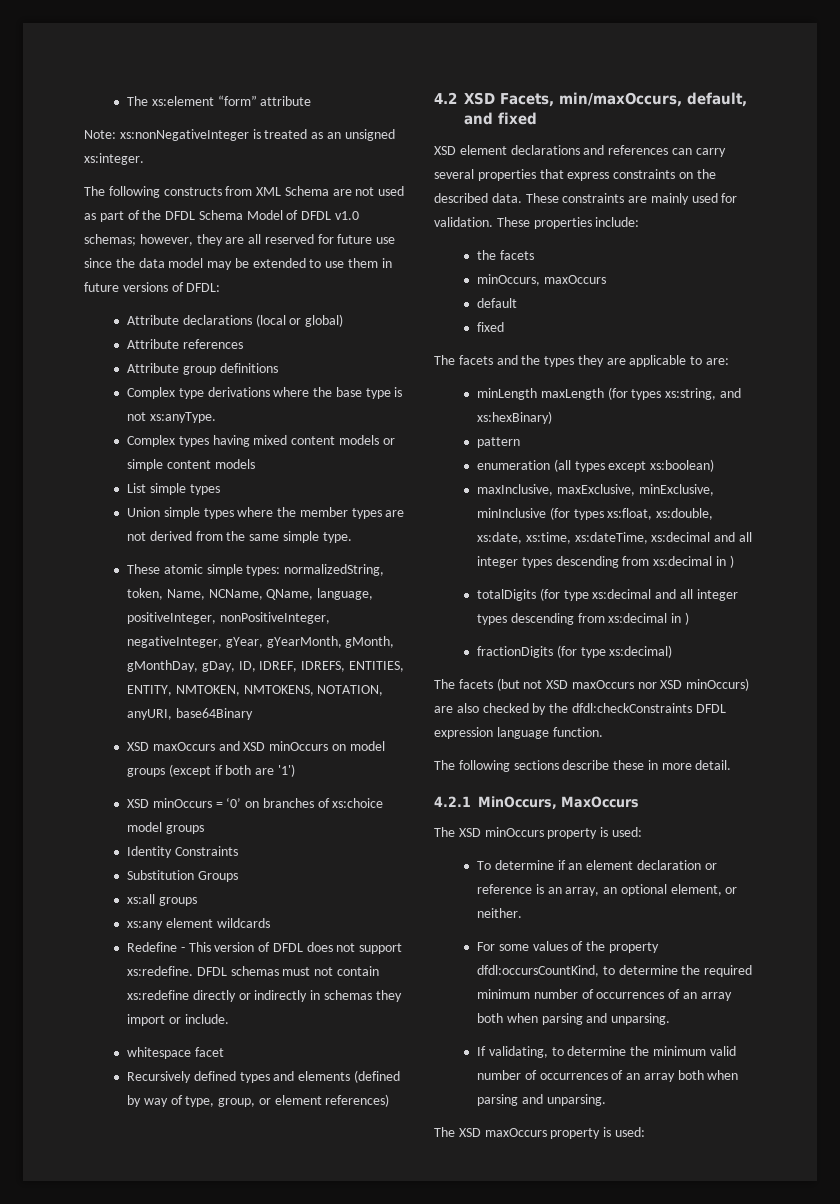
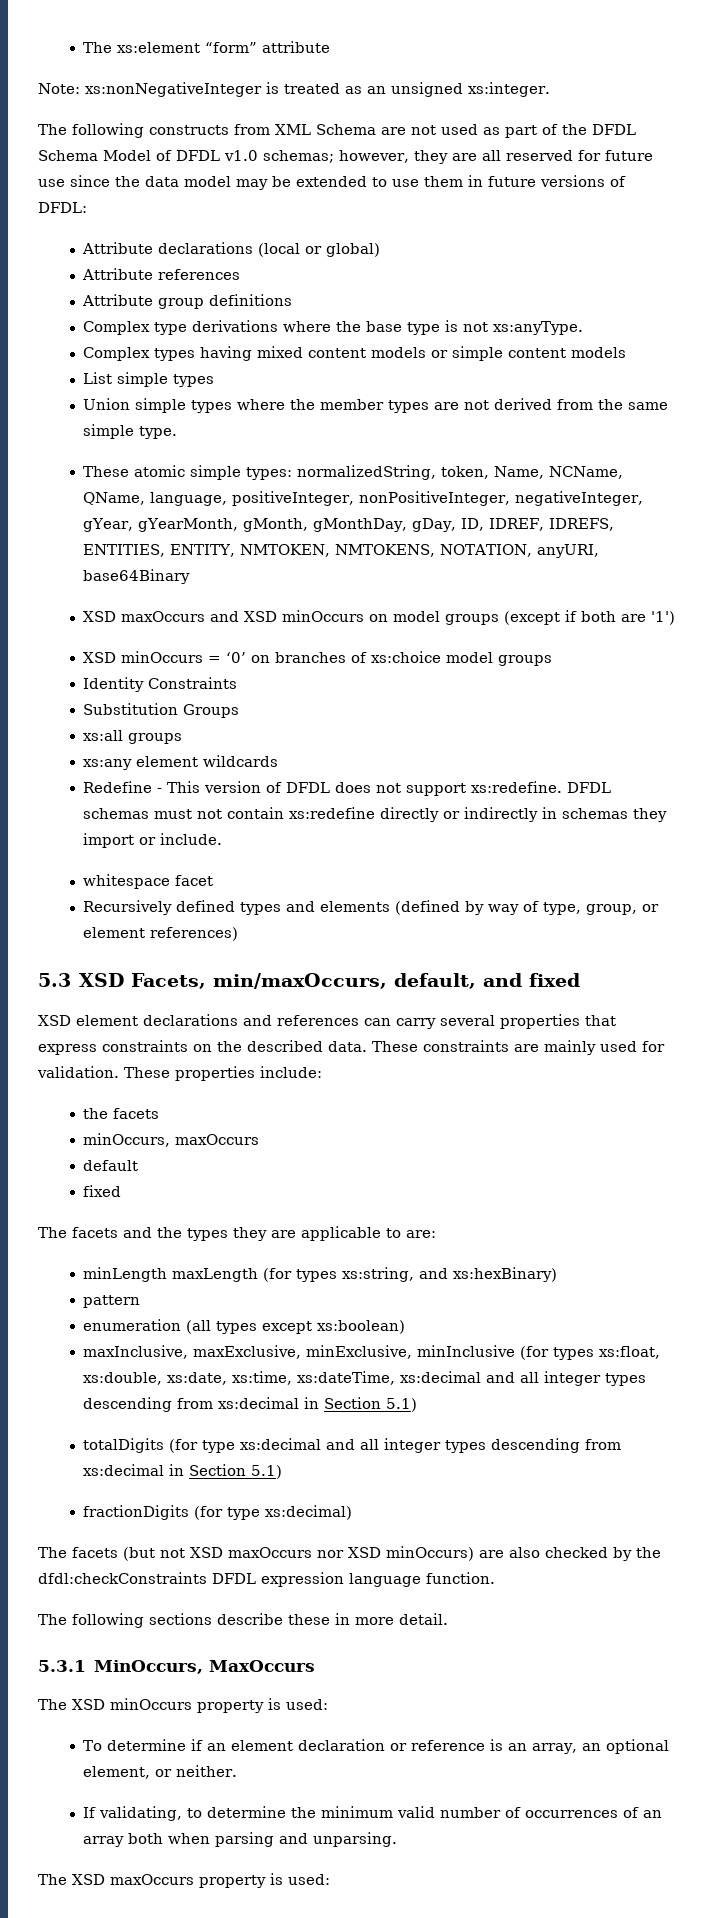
- 4.2 XSD Facets, min/maxOccurs, default, and fixed
+ 5.3 XSD Facets, min/maxOccurs, default, and fixed
- maxInclusive, maxExclusive, minExclusive, minInclusive (for types xs:float, xs:double, xs:date, xs:time, xs:dateTime, xs:decimal and all integer types descending from xs:decimal in )
+ maxInclusive, maxExclusive, minExclusive, minInclusive (for types xs:float, xs:double, xs:date, xs:time, xs:dateTime, xs:decimal and all integer types descending from xs:decimal in Section 5.1)
- totalDigits (for type xs:decimal and all integer types descending from xs:decimal in )
+ totalDigits (for type xs:decimal and all integer types descending from xs:decimal in Section 5.1)
- 4.2.1 MinOccurs, MaxOccurs
+ 5.3.1 MinOccurs, MaxOccurs
- For some values of the property dfdl:occursCountKind, to determine the required minimum number of occurrences of an array both when parsing and unparsing.

